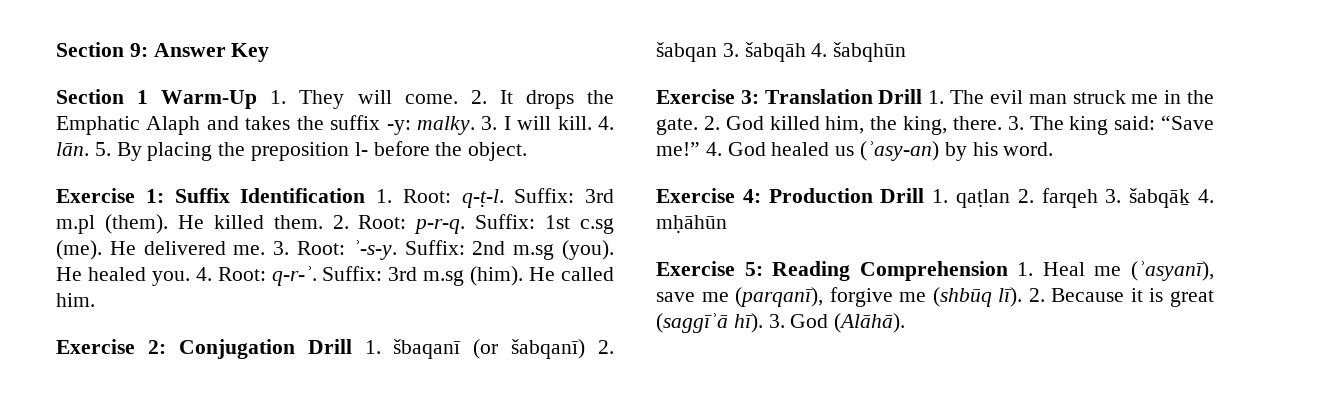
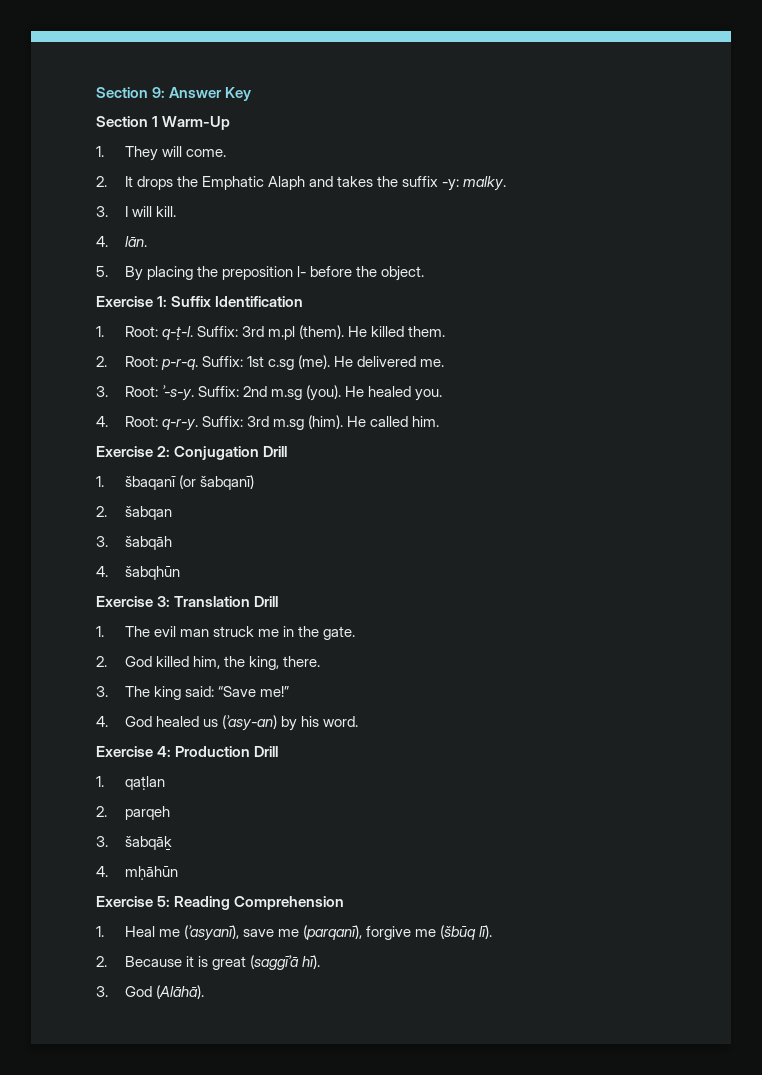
- Section 1 Warm-Up 1. They will come. 2. It drops the Emphatic Alaph and takes the suffix -y: malky. 3. I will kill. 4. lān. 5. By placing the preposition l- before the object.
+ Section 1 Warm-Up
+ 1. They will come.
+ 2. It drops the Emphatic Alaph and takes the suffix -y: malky.
+ 3. I will kill.
+ 4. lān.
+ 5. By placing the preposition l- before the object.
- Exercise 1: Suffix Identification 1. Root: q-ṭ-l.
+ Exercise 1: Suffix Identification
+ 1. Root: q-ṭ-l.
- He killed them. 2. Root: p-r-q.
+ He killed them.
+ 2. Root: p-r-q.
- He delivered me. 3. Root: ʾ-s-y.
+ He delivered me.
+ 3. Root: ʾ-s-y.
- He healed you. 4. Root: q-r-ʾ.
+ He healed you.
+ 4. Root: q-r-y.
- Exercise 2: Conjugation Drill 1. šbaqanī (or šabqanī) 2. šabqan 3. šabqāh 4. šabqhūn
+ Exercise 2: Conjugation Drill
+ 1. šbaqanī (or šabqanī)
+ 2. šabqan
+ 3. šabqāh
+ 4. šabqhūn
- Exercise 3: Translation Drill 1. The evil man struck me in the gate. 2. God killed him, the king, there. 3. The king said: “Save me!” 4. God healed us (ʾasy-an) by his word.
+ Exercise 3: Translation Drill
+ 1. The evil man struck me in the gate.
+ 2. God killed him, the king, there.
+ 3. The king said: “Save me!”
+ 4. God healed us (ʾasy-an) by his word.
- Exercise 4: Production Drill 1. qaṭlan 2. farqeh 3. šabqāḵ 4. mḥāhūn
+ Exercise 4: Production Drill
+ 1. qaṭlan
+ 2. parqeh
+ 3. šabqāḵ
+ 4. mḥāhūn
- Exercise 5: Reading Comprehension 1. Heal me (ʾasyanī), save me (parqanī), forgive me (shbūq lī). 2. Because it is great (saggīʾā hī). 3. God (Alāhā).
+ Exercise 5: Reading Comprehension
+ 1. Heal me (ʾasyanī), save me (parqanī), forgive me (šbūq lī).
+ 2. Because it is great (saggīʾā hī).
+ 3. God (Alāhā).

